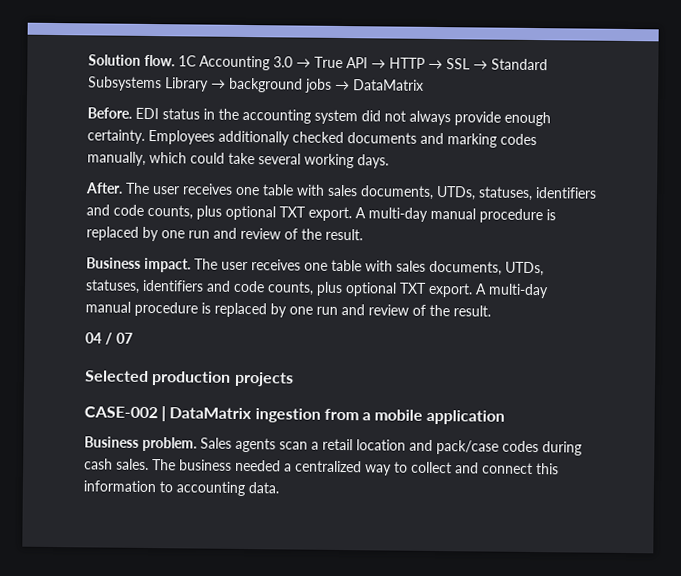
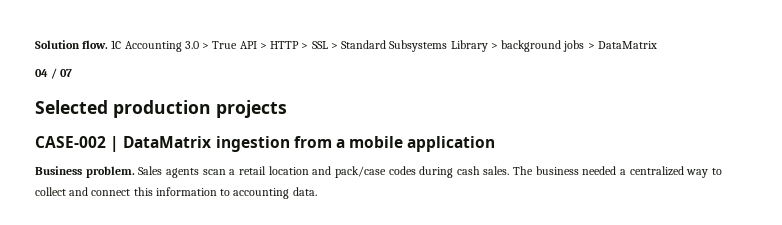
- 1C Accounting 3.0 → True API → HTTP → SSL → Standard Subsystems Library → background jobs → DataMatrix
- Before. EDI status in the accounting system did not always provide enough certainty. Employees additionally checked documents and marking codes manually, which could take several working days.
- After. The user receives one table with sales documents, UTDs, statuses, identifiers and code counts, plus optional TXT export. A multi-day manual procedure is replaced by one run and review of the result.
- Business impact. The user receives one table with sales documents, UTDs, statuses, identifiers and code counts, plus optional TXT export. A multi-day manual procedure is replaced by one run and review of the result.
+ 1C Accounting 3.0 > True API > HTTP > SSL > Standard Subsystems Library > background jobs > DataMatrix

